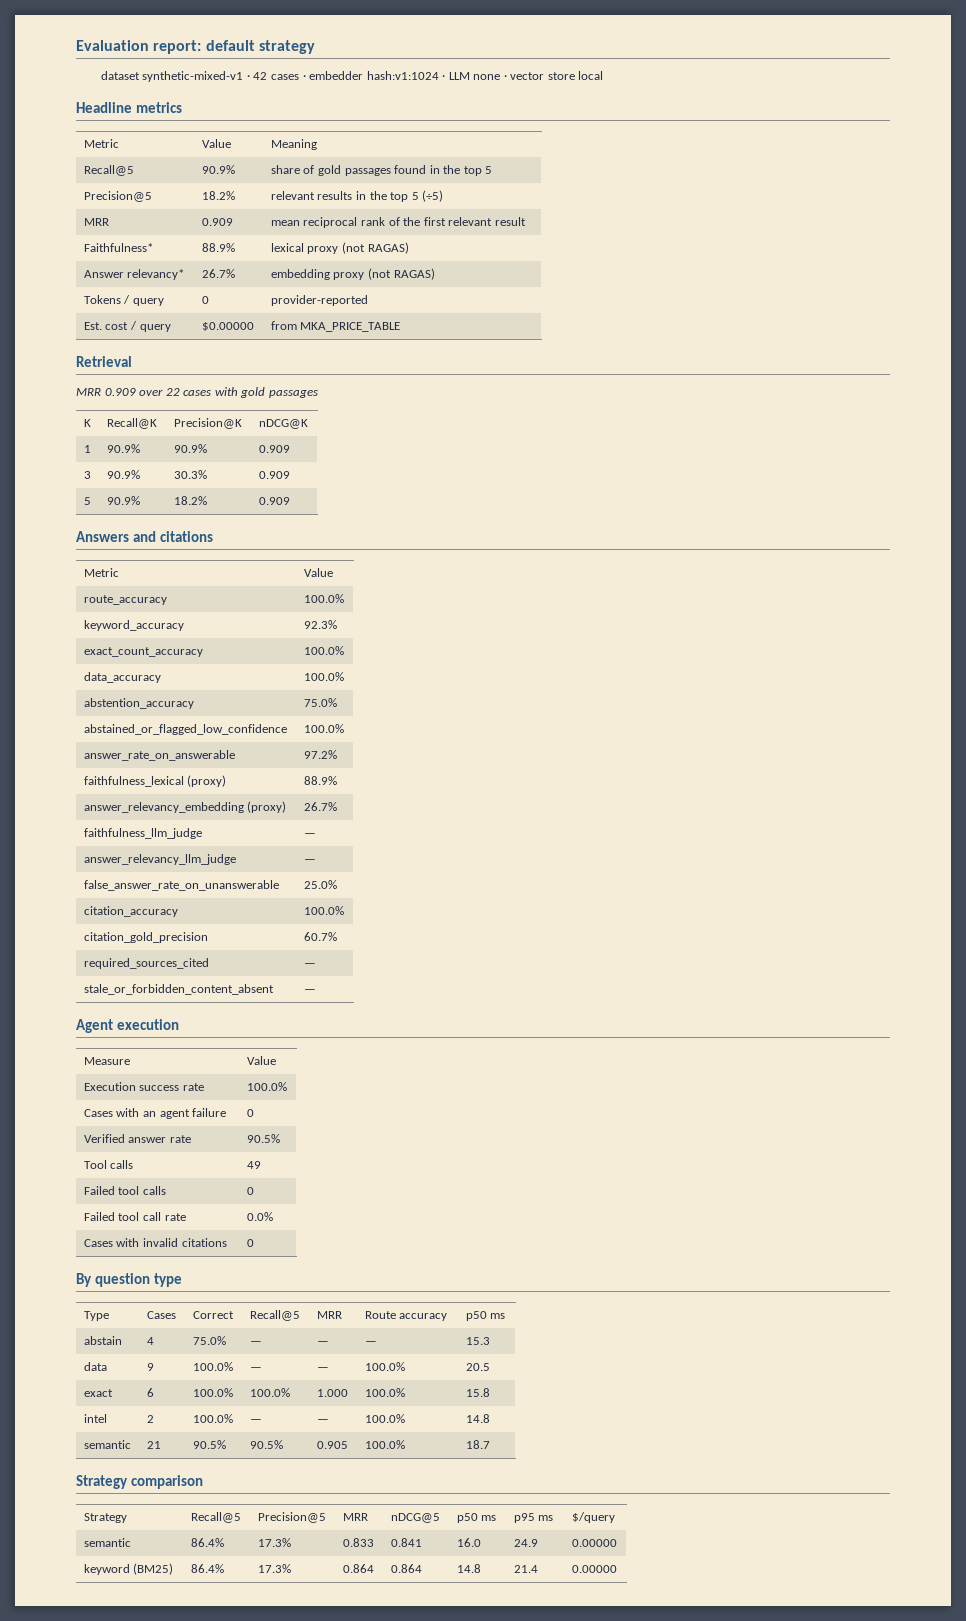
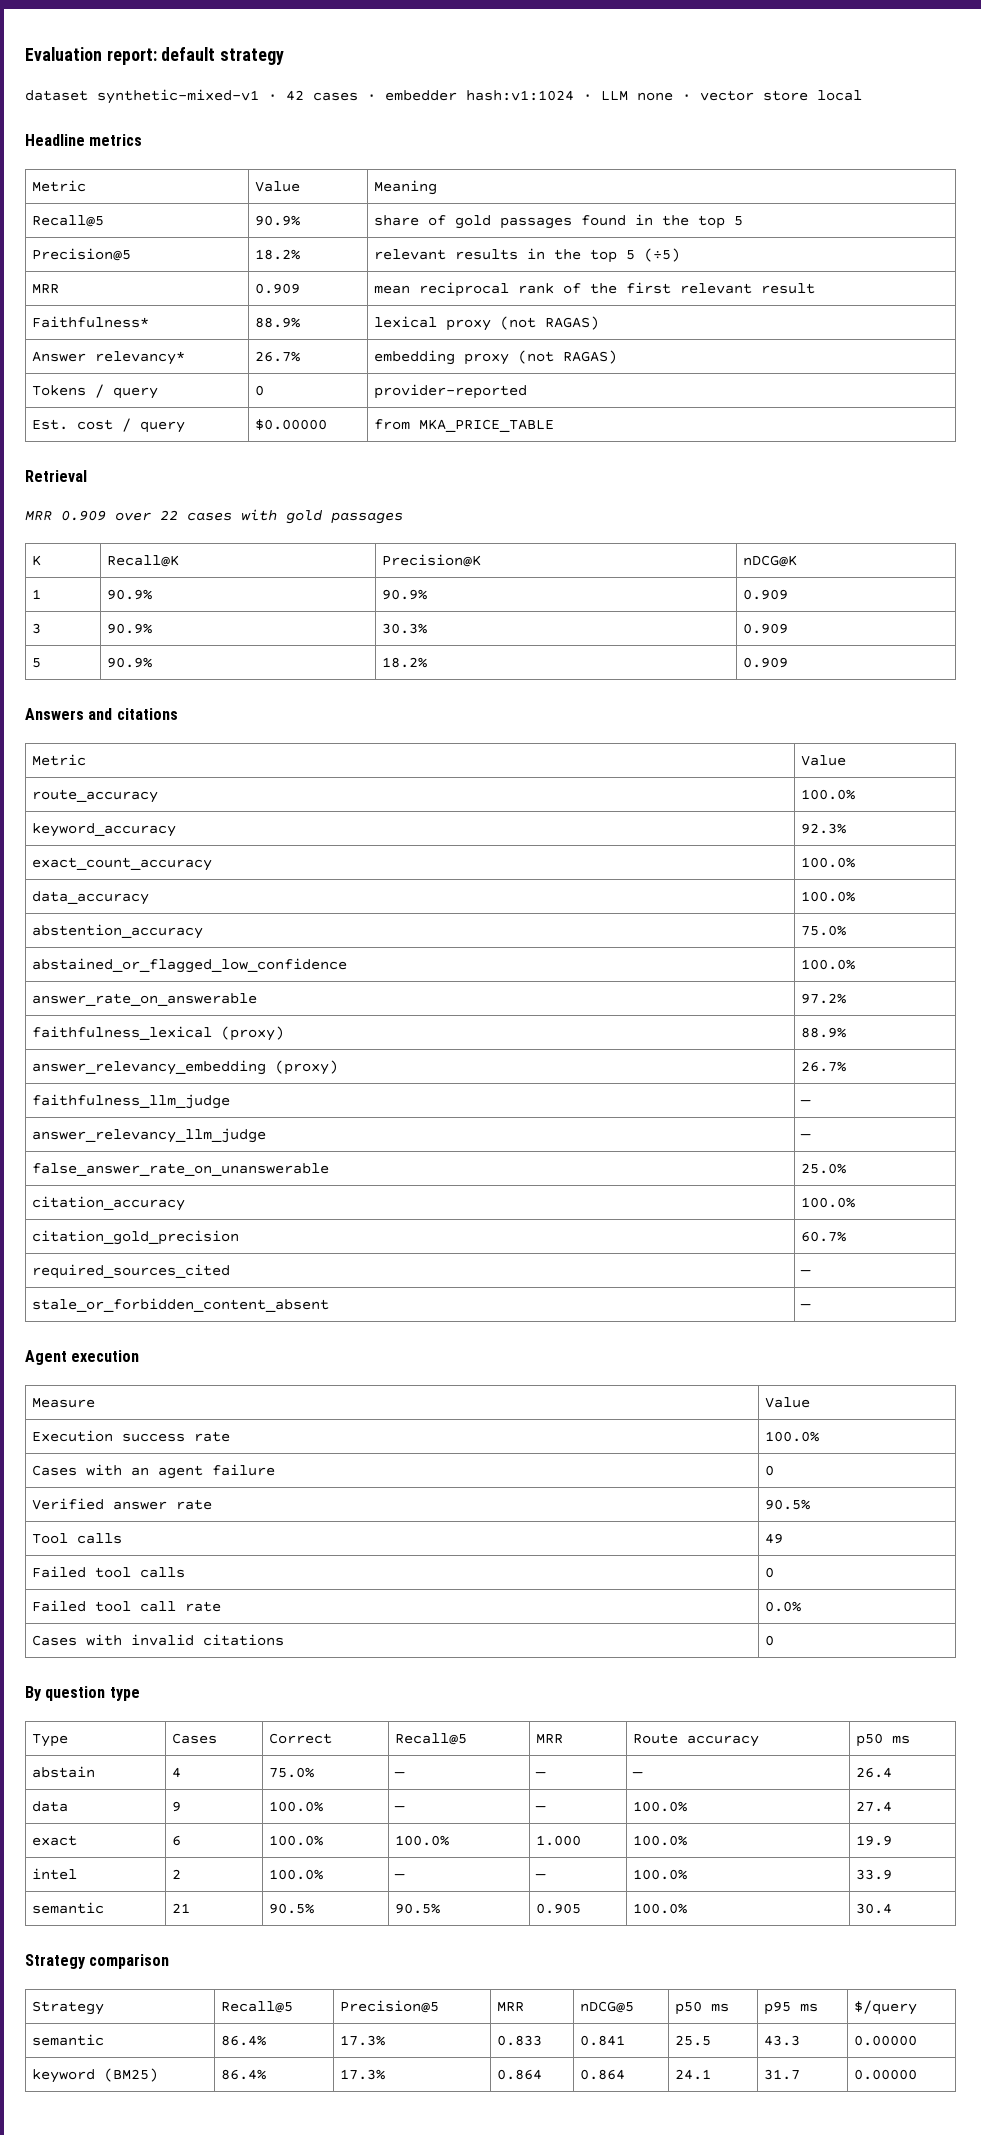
- abstain | 4 | 75.0% | — | — | — | 15.3
+ abstain | 4 | 75.0% | — | — | — | 26.4
- data | 9 | 100.0% | — | — | 100.0% | 20.5
+ data | 9 | 100.0% | — | — | 100.0% | 27.4
- exact | 6 | 100.0% | 100.0% | 1.000 | 100.0% | 15.8
+ exact | 6 | 100.0% | 100.0% | 1.000 | 100.0% | 19.9
- intel | 2 | 100.0% | — | — | 100.0% | 14.8
+ intel | 2 | 100.0% | — | — | 100.0% | 33.9
- semantic | 21 | 90.5% | 90.5% | 0.905 | 100.0% | 18.7
+ semantic | 21 | 90.5% | 90.5% | 0.905 | 100.0% | 30.4
- semantic | 86.4% | 17.3% | 0.833 | 0.841 | 16.0 | 24.9 | 0.00000
+ semantic | 86.4% | 17.3% | 0.833 | 0.841 | 25.5 | 43.3 | 0.00000
- keyword (BM25) | 86.4% | 17.3% | 0.864 | 0.864 | 14.8 | 21.4 | 0.00000
+ keyword (BM25) | 86.4% | 17.3% | 0.864 | 0.864 | 24.1 | 31.7 | 0.00000

